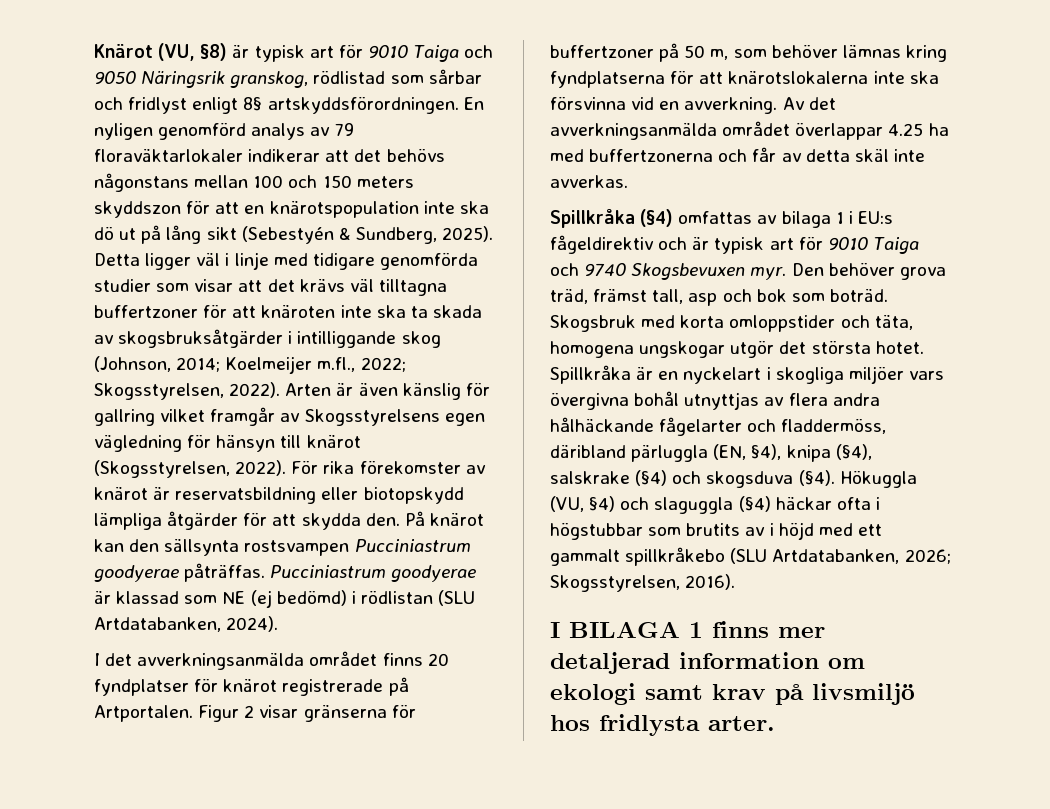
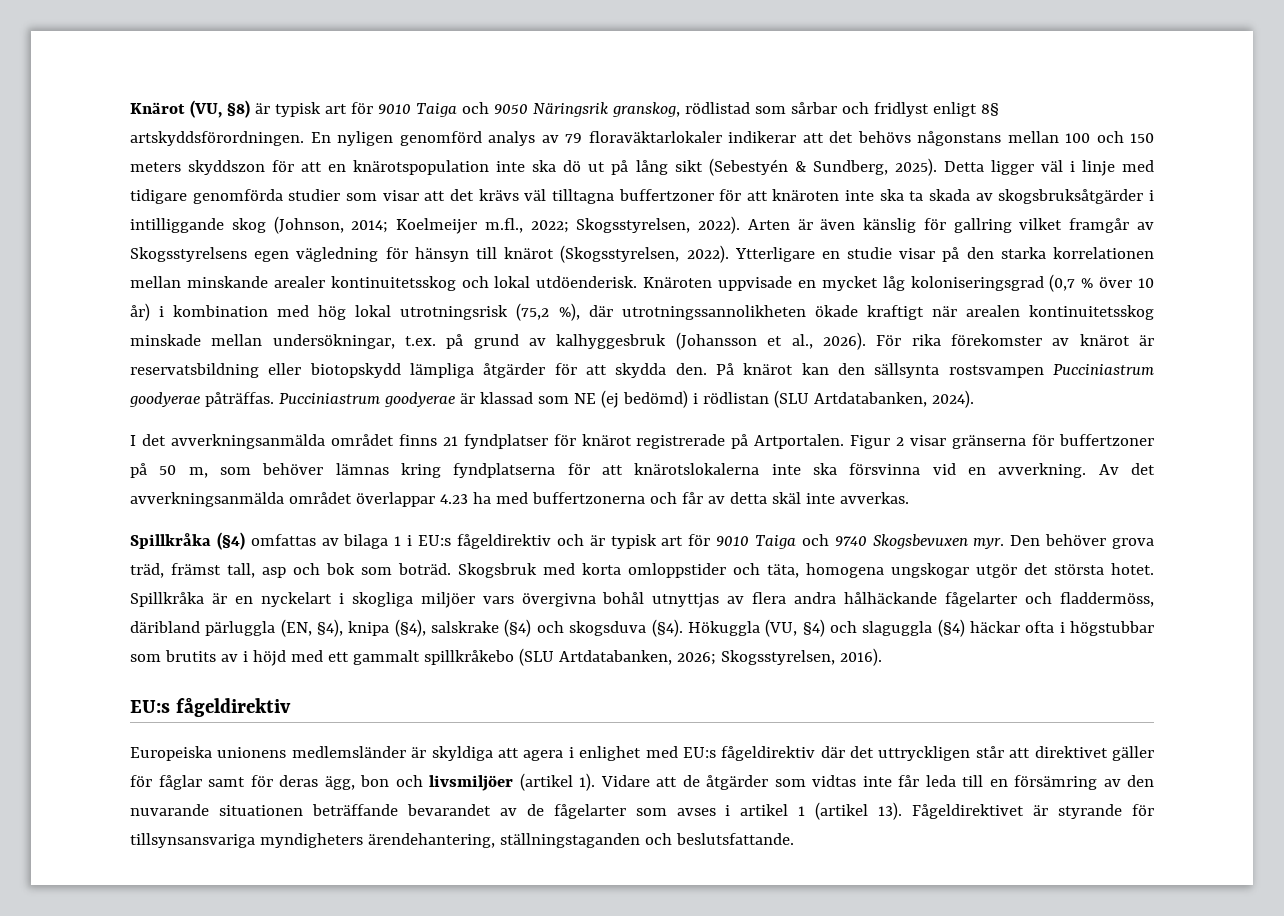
+ Ytterligare en studie visar på den starka korrelationen mellan minskande arealer kontinuitetsskog och lokal utdöenderisk. Knäroten uppvisade en mycket låg koloniseringsgrad (0,7 % över 10 år) i kombination med hög lokal utrotningsrisk (75,2 %), där utrotningssannolikheten ökade kraftigt när arealen kontinuitetsskog minskade mellan undersökningar, t.ex. på grund av kalhyggesbruk (Johansson et al., 2026).
- I det avverkningsanmälda området finns 20 fyndplatser för knärot registrerade på Artportalen.
+ I det avverkningsanmälda området finns 21 fyndplatser för knärot registrerade på Artportalen.
- Av det avverkningsanmälda området överlappar 4.25 ha med buffertzonerna och får av detta skäl inte avverkas.
+ Av det avverkningsanmälda området överlappar 4.23 ha med buffertzonerna och får av detta skäl inte avverkas.
  Hökuggla (VU, §4) och slaguggla (§4) häckar ofta i högstubbar som brutits av i höjd med ett gammalt spillkråkebo (SLU Artdatabanken, 2026; Skogsstyrelsen, 2016).
- I BILAGA 1 finns mer detaljerad information om ekologi samt krav på livsmiljö hos fridlysta arter.
+ EU:s fågeldirektiv
+ Europeiska unionens medlemsländer är skyldiga att agera i enlighet med EU:s fågeldirektiv där det uttryckligen står att direktivet gäller för fåglar samt för deras ägg, bon och livsmiljöer (artikel 1). Vidare att de åtgärder som vidtas inte får leda till en försämring av den nuvarande situationen beträffande bevarandet av de fågelarter som avses i artikel 1 (artikel 13). Fågeldirektivet är styrande för tillsynsansvariga myndigheters ärendehantering, ställningstaganden och beslutsfattande.

